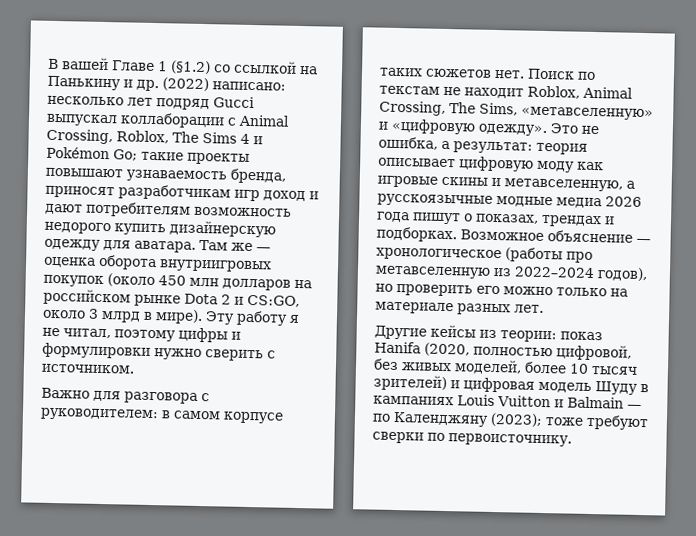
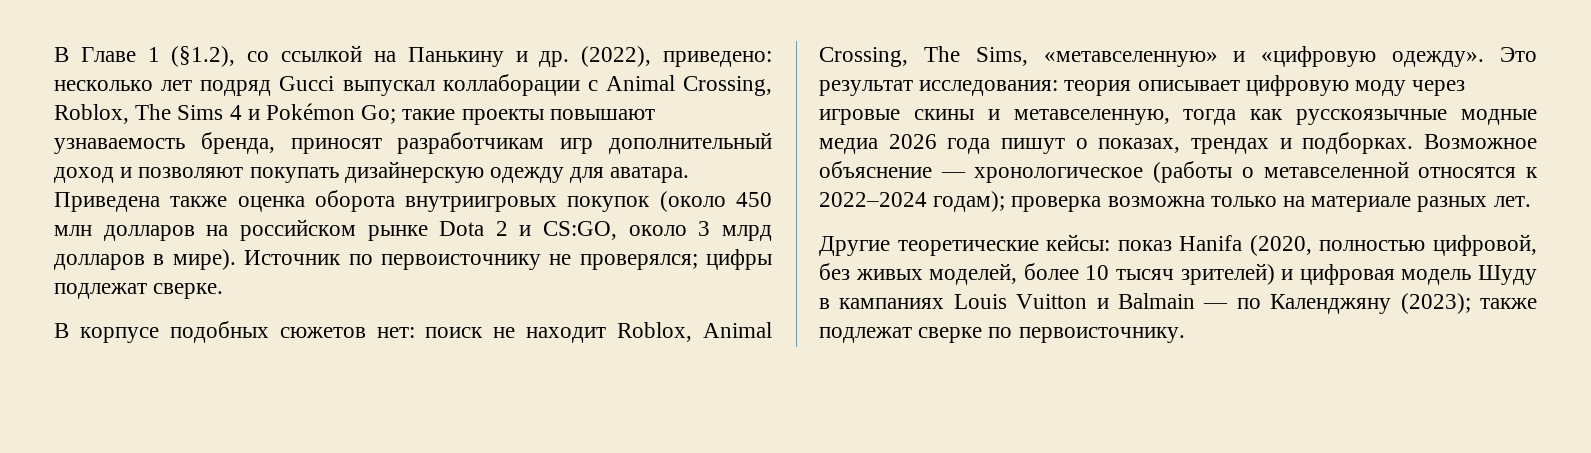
- В вашей Главе 1 (§1.2) со ссылкой на Панькину и др. (2022) написано: несколько лет подряд Gucci выпускал коллаборации с Animal Crossing, Roblox, The Sims 4 и Pokémon Go; такие проекты повышают узнаваемость бренда, приносят разработчикам игр доход и дают потребителям возможность недорого купить дизайнерскую одежду для аватара.
+ В Главе 1 (§1.2), со ссылкой на Панькину и др. (2022), приведено: несколько лет подряд Gucci выпускал коллаборации с Animal Crossing, Roblox, The Sims 4 и Pokémon Go; такие проекты повышают узнаваемость бренда, приносят разработчикам игр дополнительный доход и позволяют покупать дизайнерскую одежду для аватара.
- Там же — оценка оборота внутриигровых покупок (около 450 млн долларов на российском рынке Dota 2 и CS:GO, около 3 млрд в мире).
+ Приведена также оценка оборота внутриигровых покупок (около 450 млн долларов на российском рынке Dota 2 и CS:GO, около 3 млрд долларов в мире).
- Эту работу я не читал, поэтому цифры и формулировки нужно сверить с источником.
- Важно для разговора с руководителем: в самом корпусе таких сюжетов нет. Поиск по текстам не находит Roblox, Animal Crossing, The Sims, «метавселенную» и «цифровую одежду».
+ Источник по первоисточнику не проверялся; цифры подлежат сверке.
+ В корпусе подобных сюжетов нет: поиск не находит Roblox, Animal Crossing, The Sims, «метавселенную» и «цифровую одежду».
- Это не ошибка, а результат: теория описывает цифровую моду как игровые скины и метавселенную, а русскоязычные модные медиа 2026 года пишут о показах, трендах и подборках.
+ Это результат исследования: теория описывает цифровую моду через игровые скины и метавселенную, тогда как русскоязычные модные медиа 2026 года пишут о показах, трендах и подборках.
- Возможное объяснение — хронологическое (работы про метавселенную из 2022–2024 годов), но проверить его можно только на материале разных лет.
+ Возможное объяснение — хронологическое (работы о метавселенной относятся к 2022–2024 годам); проверка возможна только на материале разных лет.
- Другие кейсы из теории: показ Hanifa (2020, полностью цифровой, без живых моделей, более 10 тысяч зрителей) и цифровая модель Шуду в кампаниях Louis Vuitton и Balmain — по Календжяну (2023); тоже требуют сверки по первоисточнику.
+ Другие теоретические кейсы: показ Hanifa (2020, полностью цифровой, без живых моделей, более 10 тысяч зрителей) и цифровая модель Шуду в кампаниях Louis Vuitton и Balmain — по Календжяну (2023); также подлежат сверке по первоисточнику.

